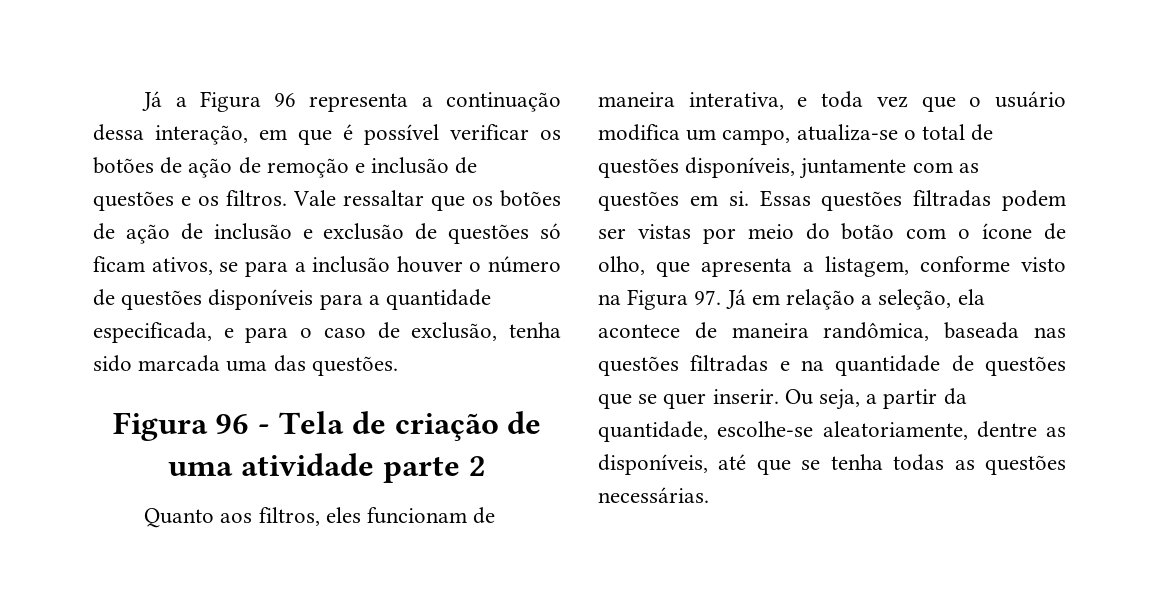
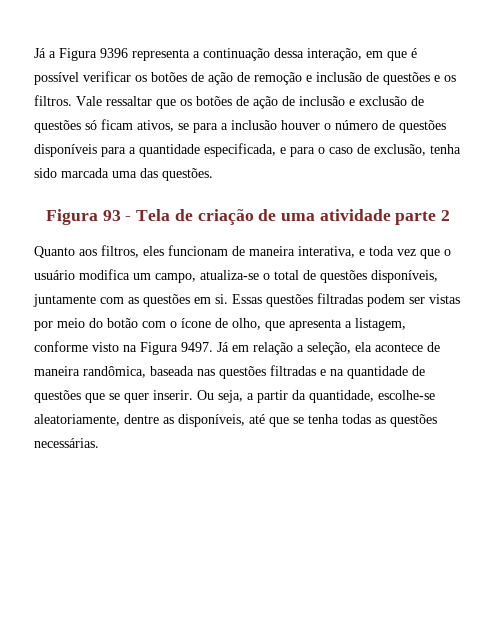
- Já a Figura 96 representa a continuação dessa interação, em que é possível verificar os botões de ação de remoção e inclusão de questões e os filtros.
+ Já a Figura 9396 representa a continuação dessa interação, em que é possível verificar os botões de ação de remoção e inclusão de questões e os filtros.
- Figura 96 - Tela de criação de uma atividade parte 2
+ Figura 93 - Tela de criação de uma atividade parte 2
- Essas questões filtradas podem ser vistas por meio do botão com o ícone de olho, que apresenta a listagem, conforme visto na Figura 97. Já em relação a seleção, ela acontece de maneira randômica, baseada nas questões filtradas e na quantidade de questões que se quer inserir.
+ Essas questões filtradas podem ser vistas por meio do botão com o ícone de olho, que apresenta a listagem, conforme visto na Figura 9497. Já em relação a seleção, ela acontece de maneira randômica, baseada nas questões filtradas e na quantidade de questões que se quer inserir.

